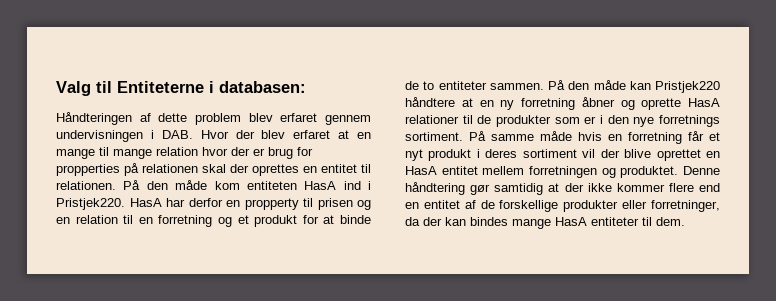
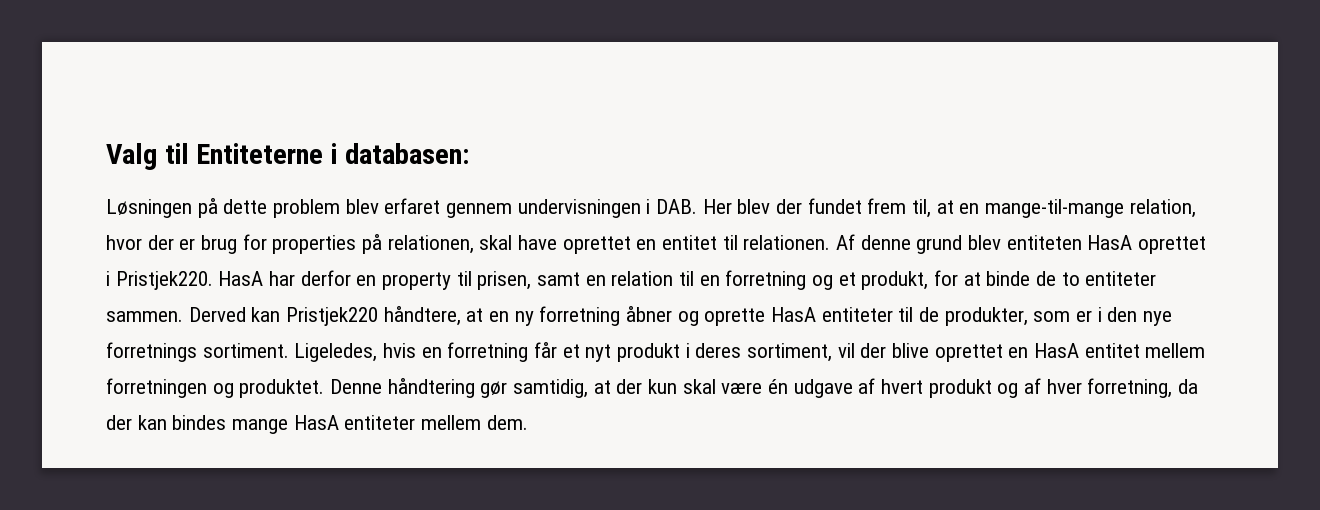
- Håndteringen af dette problem blev erfaret gennem undervisningen i DAB. Hvor der blev erfaret at en mange til mange relation hvor der er brug for propperties på relationen skal der oprettes en entitet til relationen. På den måde kom entiteten HasA ind i Pristjek220.
+ Løsningen på dette problem blev erfaret gennem undervisningen i DAB. Her blev der fundet frem til, at en mange-til-mange relation, hvor der er brug for properties på relationen, skal have oprettet en entitet til relationen. Af denne grund blev entiteten HasA oprettet i Pristjek220.
- HasA har derfor en propperty til prisen og en relation til en forretning og et produkt for at binde de to entiteter sammen.
+ HasA har derfor en property til prisen, samt en relation til en forretning og et produkt, for at binde de to entiteter sammen.
- På den måde kan Pristjek220 håndtere at en ny forretning åbner og oprette HasA relationer til de produkter som er i den nye forretnings sortiment.
+ Derved kan Pristjek220 håndtere, at en ny forretning åbner og oprette HasA entiteter til de produkter, som er i den nye forretnings sortiment.
- På samme måde hvis en forretning får et nyt produkt i deres sortiment vil der blive oprettet en HasA entitet mellem forretningen og produktet.
+ Ligeledes, hvis en forretning får et nyt produkt i deres sortiment, vil der blive oprettet en HasA entitet mellem forretningen og produktet.
- Denne håndtering gør samtidig at der ikke kommer flere end en entitet af de forskellige produkter eller forretninger, da der kan bindes mange HasA entiteter til dem.
+ Denne håndtering gør samtidig, at der kun skal være én udgave af hvert produkt og af hver forretning, da der kan bindes mange HasA entiteter mellem dem.

